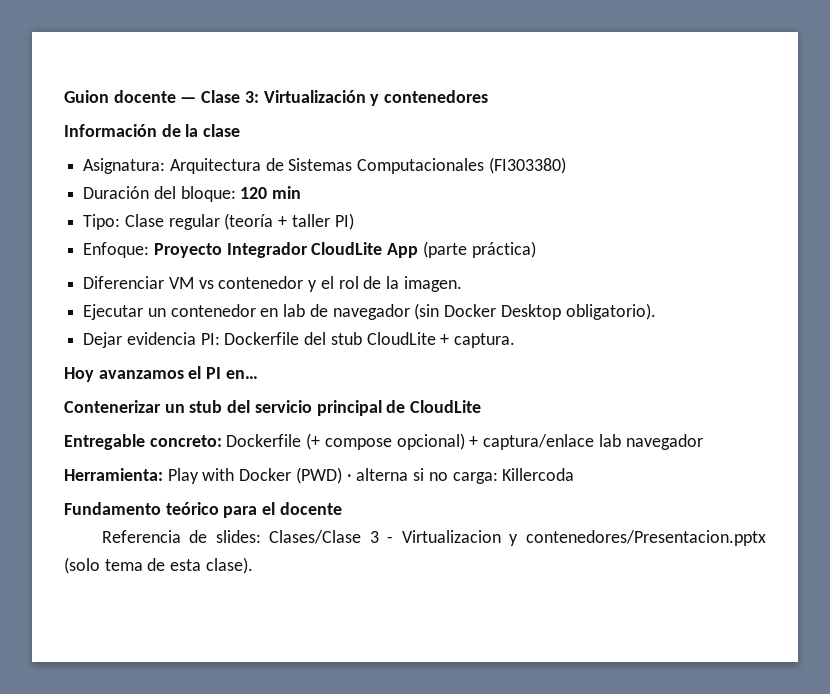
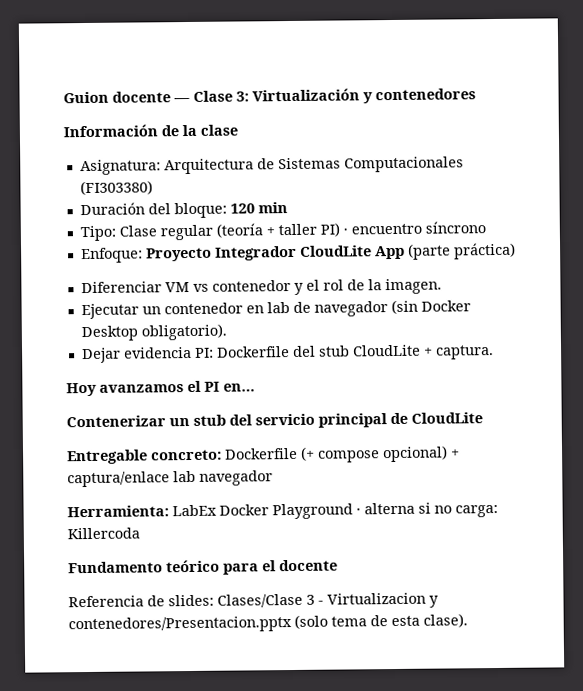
- Tipo: Clase regular (teoría + taller PI)
+ Tipo: Clase regular (teoría + taller PI) · encuentro síncrono
- Herramienta: Play with Docker (PWD) · alterna si no carga: Killercoda
+ Herramienta: LabEx Docker Playground · alterna si no carga: Killercoda

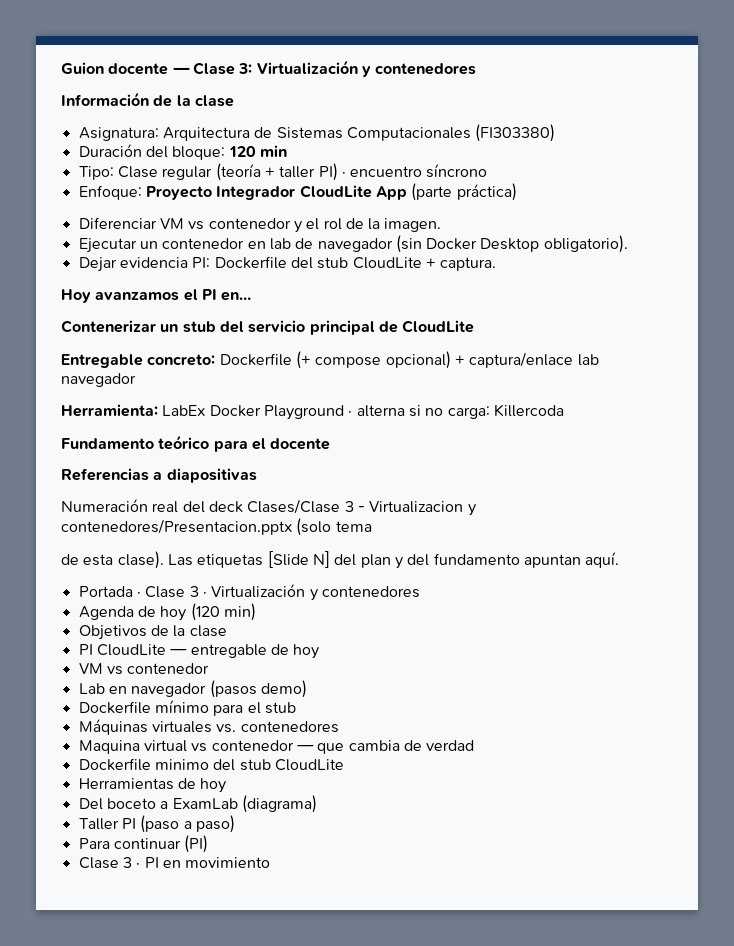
- Referencia de slides: Clases/Clase 3 - Virtualizacion y contenedores/Presentacion.pptx (solo tema de esta clase).
+ Referencias a diapositivas
+ Numeración real del deck Clases/Clase 3 - Virtualizacion y contenedores/Presentacion.pptx (solo tema
+ de esta clase).
+ Las etiquetas [Slide N] del plan y del fundamento apuntan aquí.
+ Portada · Clase 3 · Virtualización y contenedores
+ Agenda de hoy (120 min)
+ Objetivos de la clase
+ PI CloudLite — entregable de hoy
+ VM vs contenedor
+ Lab en navegador (pasos demo)
+ Dockerfile mínimo para el stub
+ Máquinas virtuales vs. contenedores
+ Maquina virtual vs contenedor — que cambia de verdad
+ Dockerfile minimo del stub CloudLite
+ Herramientas de hoy
+ Del boceto a ExamLab (diagrama)
+ Taller PI (paso a paso)
+ Para continuar (PI)
+ Clase 3 · PI en movimiento

